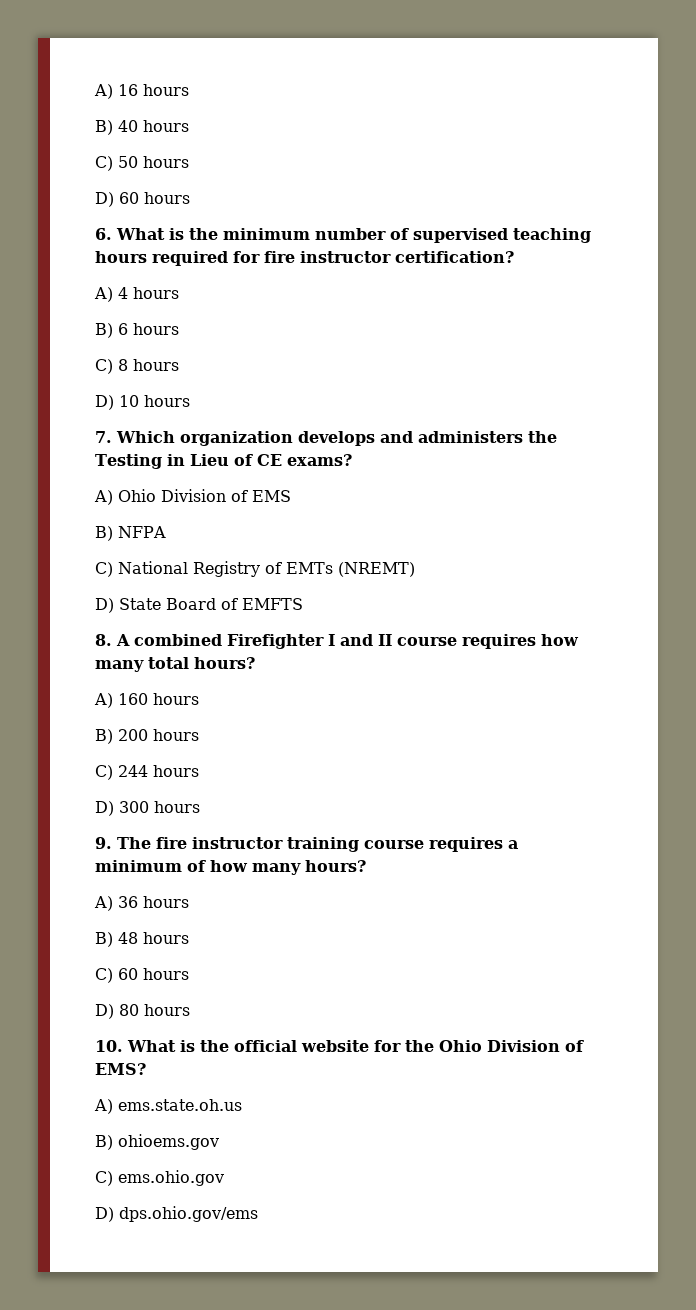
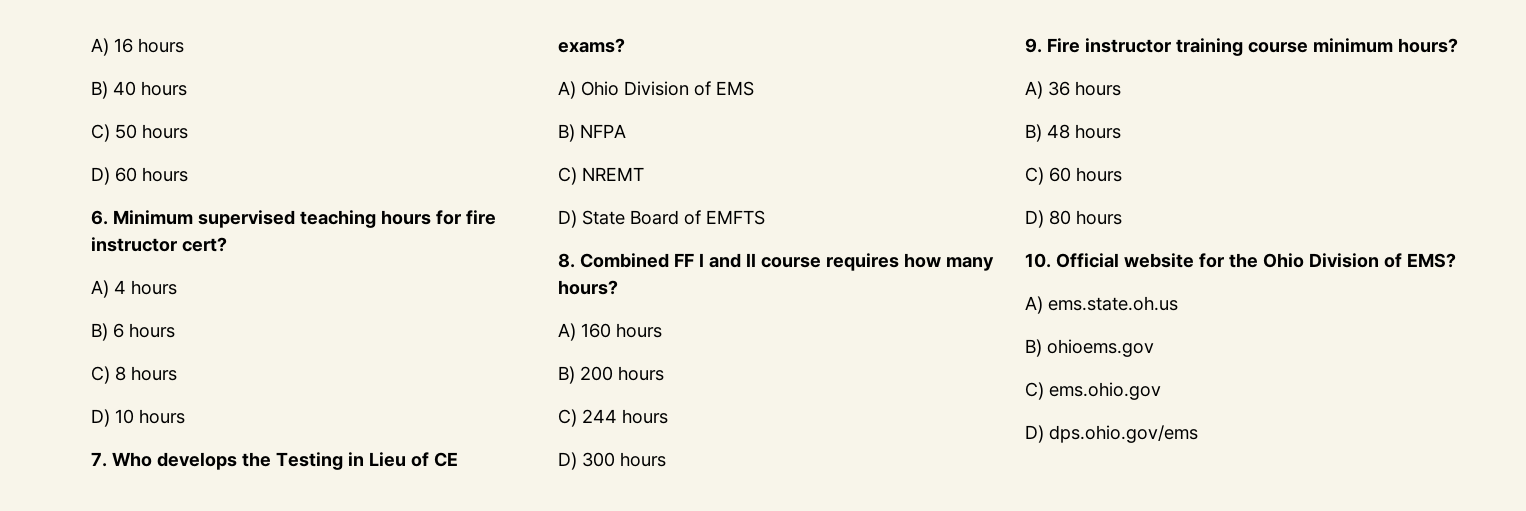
- 6. What is the minimum number of supervised teaching hours required for fire instructor certification?
+ 6. Minimum supervised teaching hours for fire instructor cert?
- 7. Which organization develops and administers the Testing in Lieu of CE exams?
+ 7. Who develops the Testing in Lieu of CE exams?
- C) National Registry of EMTs (NREMT)
+ C) NREMT
- 8. A combined Firefighter I and II course requires how many total hours?
+ 8. Combined FF I and II course requires how many hours?
- 9. The fire instructor training course requires a minimum of how many hours?
+ 9. Fire instructor training course minimum hours?
- 10. What is the official website for the Ohio Division of EMS?
+ 10. Official website for the Ohio Division of EMS?

